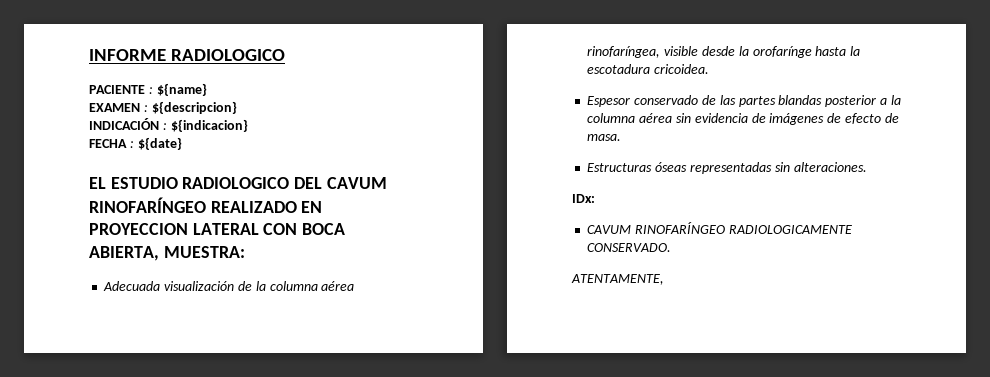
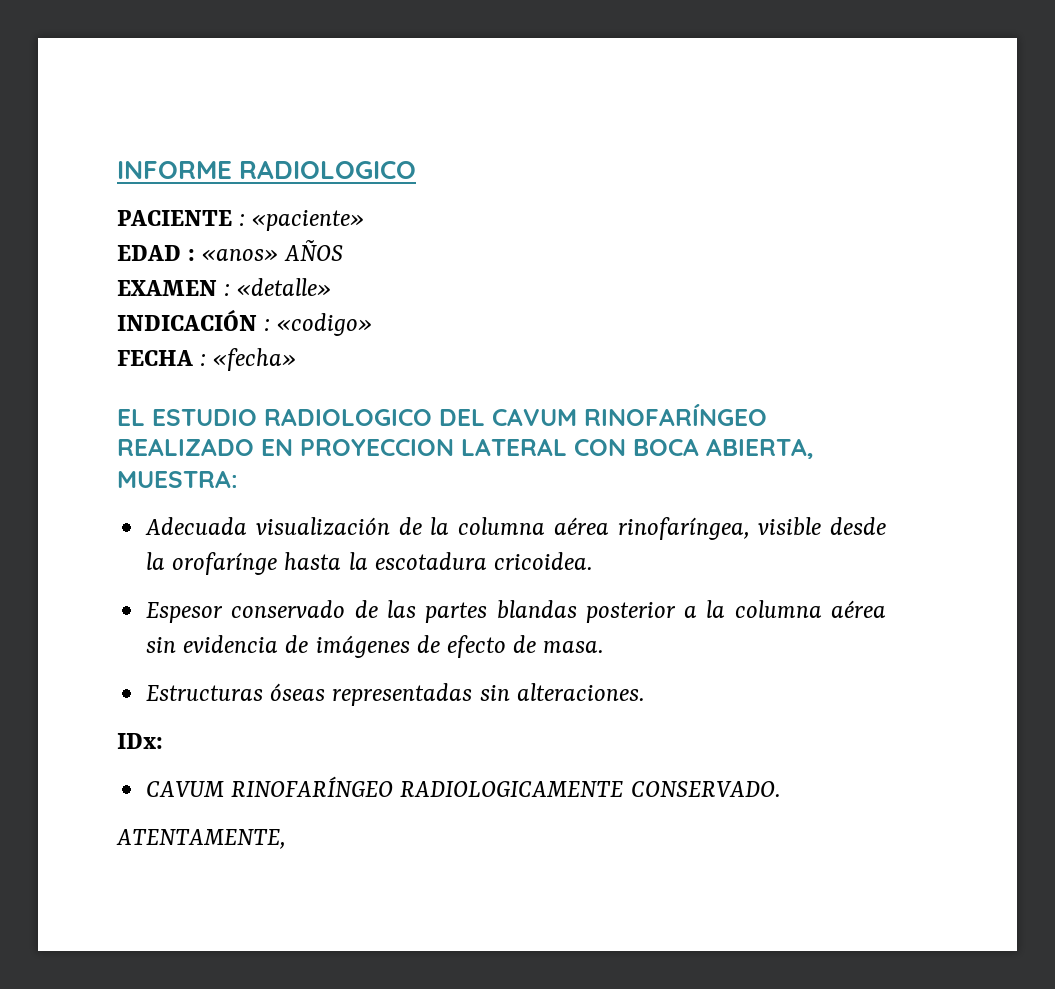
- PACIENTE : ${name}
+ PACIENTE : «paciente»
+ EDAD : «anos» AÑOS
- EXAMEN : ${descripcion}
+ EXAMEN : «detalle»
- INDICACIÓN : ${indicacion}
+ INDICACIÓN : «codigo»
- FECHA : ${date}
+ FECHA : «fecha»

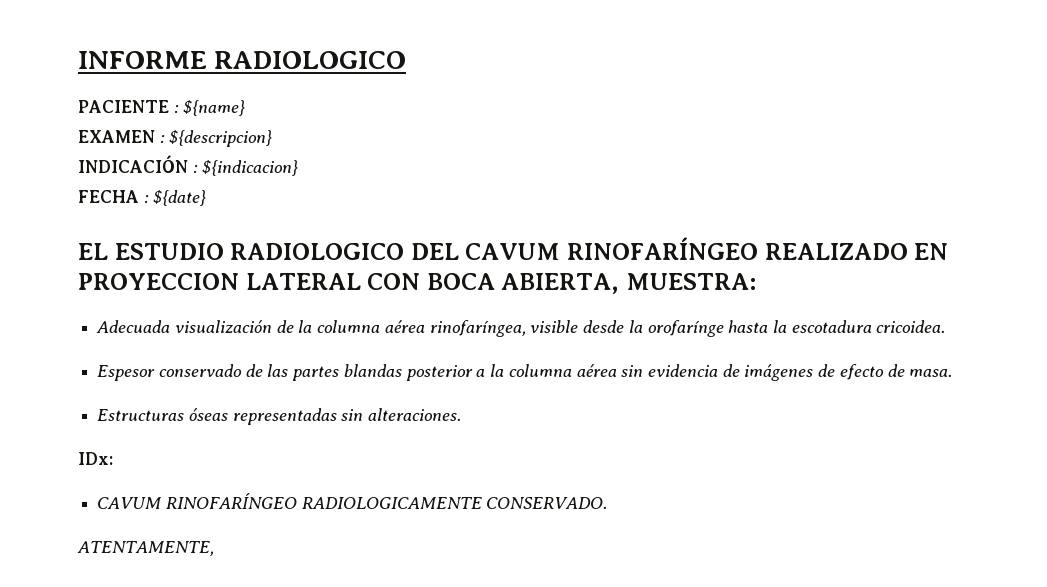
- PACIENTE : «paciente»
- EDAD : «anos» AÑOS
+ PACIENTE : ${name}
- EXAMEN : «detalle»
+ EXAMEN : ${descripcion}
- INDICACIÓN : «codigo»
+ INDICACIÓN : ${indicacion}
- FECHA : «fecha»
+ FECHA : ${date}

